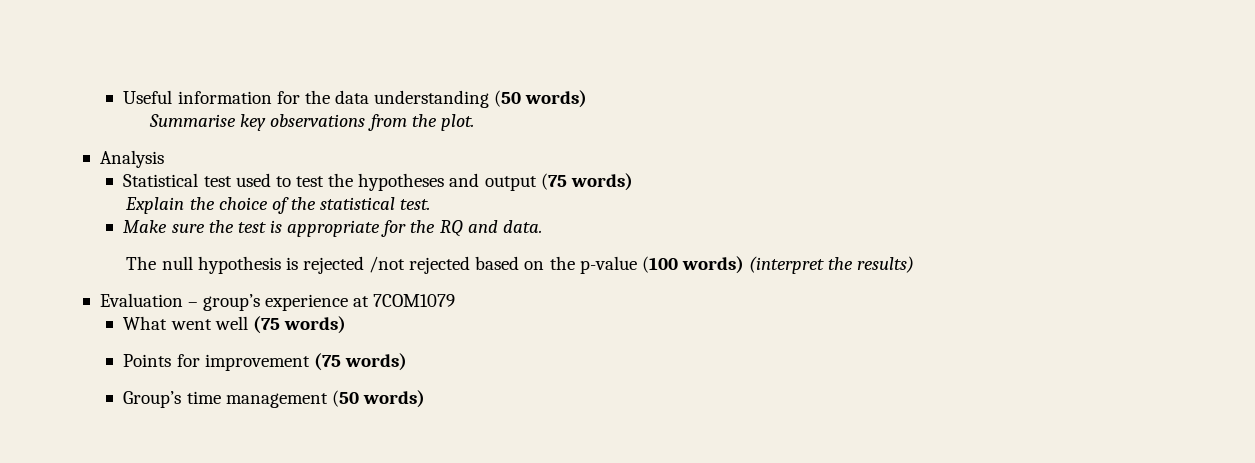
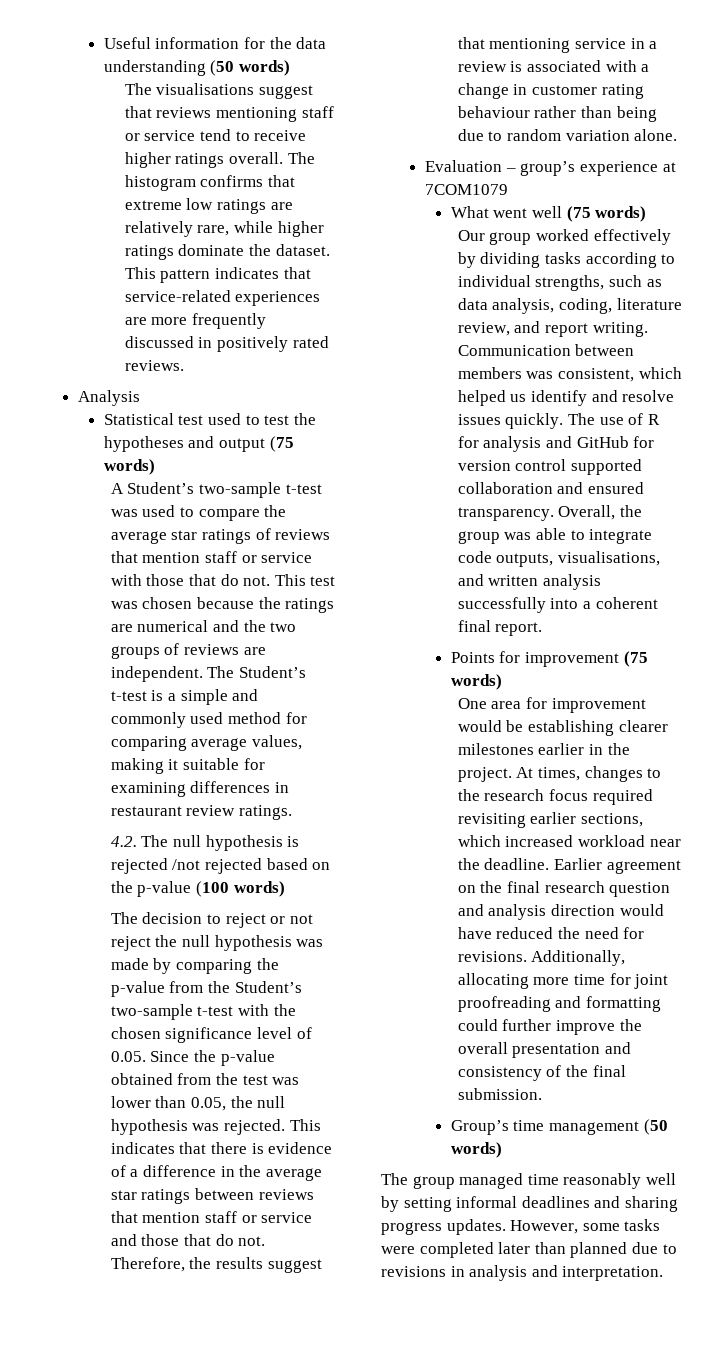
- Summarise key observations from the plot.
+ The visualisations suggest that reviews mentioning staff or service tend to receive higher ratings overall. The histogram confirms that extreme low ratings are relatively rare, while higher ratings dominate the dataset. This pattern indicates that service-related experiences are more frequently discussed in positively rated reviews.
- Explain the choice of the statistical test.
- Make sure the test is appropriate for the RQ and data.
- The null hypothesis is rejected /not rejected based on the p-value (100 words) (interpret the results)
+ A Student’s two-sample t-test was used to compare the average star ratings of reviews that mention staff or service with those that do not. This test was chosen because the ratings are numerical and the two groups of reviews are independent. The Student’s t-test is a simple and commonly used method for comparing average values, making it suitable for examining differences in restaurant review ratings.
+ 4.2. The null hypothesis is rejected /not rejected based on the p-value (100 words)
+ The decision to reject or not reject the null hypothesis was made by comparing the p-value from the Student’s two-sample t-test with the chosen significance level of 0.05. Since the p-value obtained from the test was lower than 0.05, the null hypothesis was rejected. This indicates that there is evidence of a difference in the average star ratings between reviews that mention staff or service and those that do not. Therefore, the results suggest that mentioning service in a review is associated with a change in customer rating behaviour rather than being due to random variation alone.
+ Our group worked effectively by dividing tasks according to individual strengths, such as data analysis, coding, literature review, and report writing. Communication between members was consistent, which helped us identify and resolve issues quickly. The use of R for analysis and GitHub for version control supported collaboration and ensured transparency. Overall, the group was able to integrate code outputs, visualisations, and written analysis successfully into a coherent final report.
+ One area for improvement would be establishing clearer milestones earlier in the project. At times, changes to the research focus required revisiting earlier sections, which increased workload near the deadline. Earlier agreement on the final research question and analysis direction would have reduced the need for revisions. Additionally, allocating more time for joint proofreading and formatting could further improve the overall presentation and consistency of the final submission.
+ The group managed time reasonably well by setting informal deadlines and sharing progress updates. However, some tasks were completed later than planned due to revisions in analysis and interpretation.

